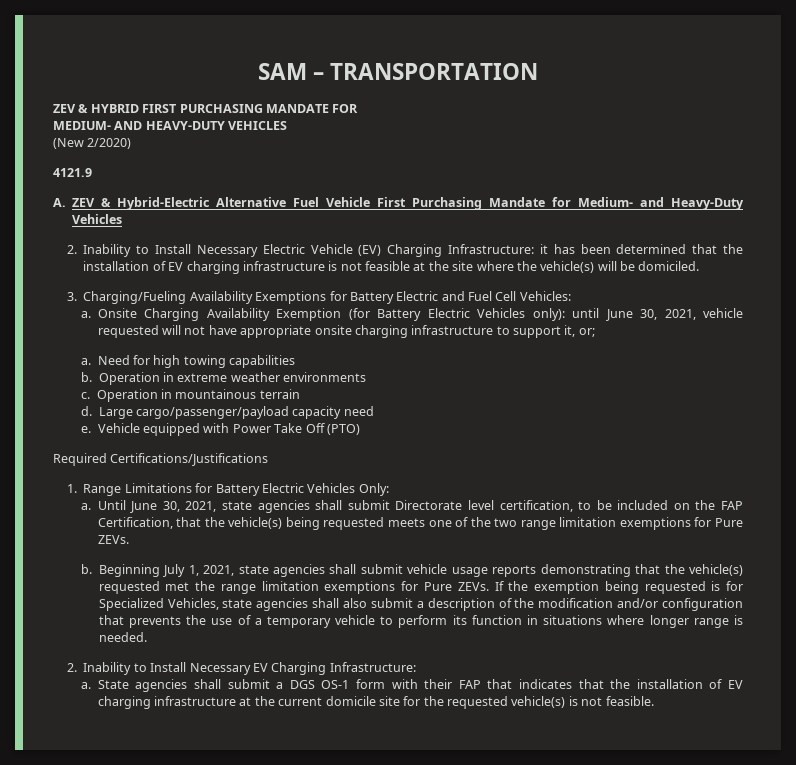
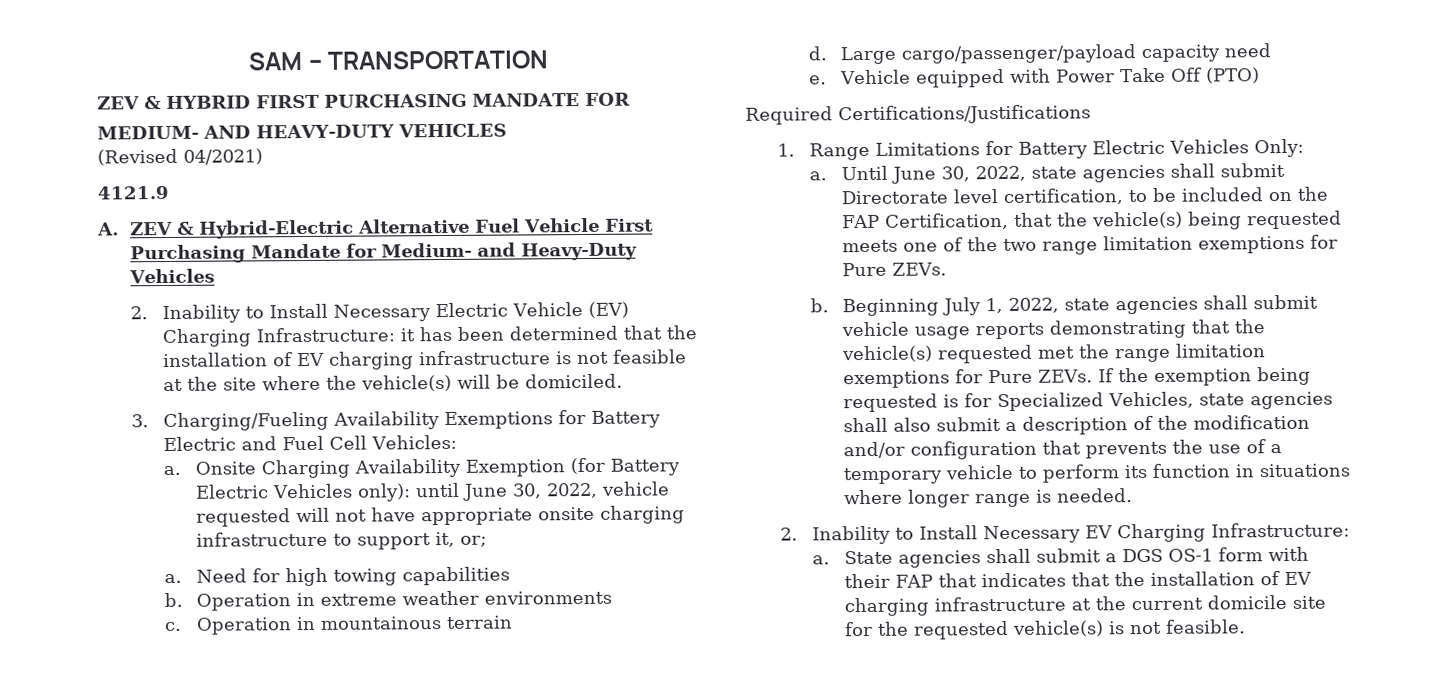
- (New 2/2020)
+ (Revised 04/2021)
- Onsite Charging Availability Exemption (for Battery Electric Vehicles only): until June 30, 2021, vehicle requested will not have appropriate onsite charging infrastructure to support it, or;
+ Onsite Charging Availability Exemption (for Battery Electric Vehicles only): until June 30, 2022, vehicle requested will not have appropriate onsite charging infrastructure to support it, or;
- Until June 30, 2021, state agencies shall submit Directorate level certification, to be included on the FAP Certification, that the vehicle(s) being requested meets one of the two range limitation exemptions for Pure ZEVs.
+ Until June 30, 2022, state agencies shall submit Directorate level certification, to be included on the FAP Certification, that the vehicle(s) being requested meets one of the two range limitation exemptions for Pure ZEVs.
- Beginning July 1, 2021, state agencies shall submit vehicle usage reports demonstrating that the vehicle(s) requested met the range limitation exemptions for Pure ZEVs.
+ Beginning July 1, 2022, state agencies shall submit vehicle usage reports demonstrating that the vehicle(s) requested met the range limitation exemptions for Pure ZEVs.

